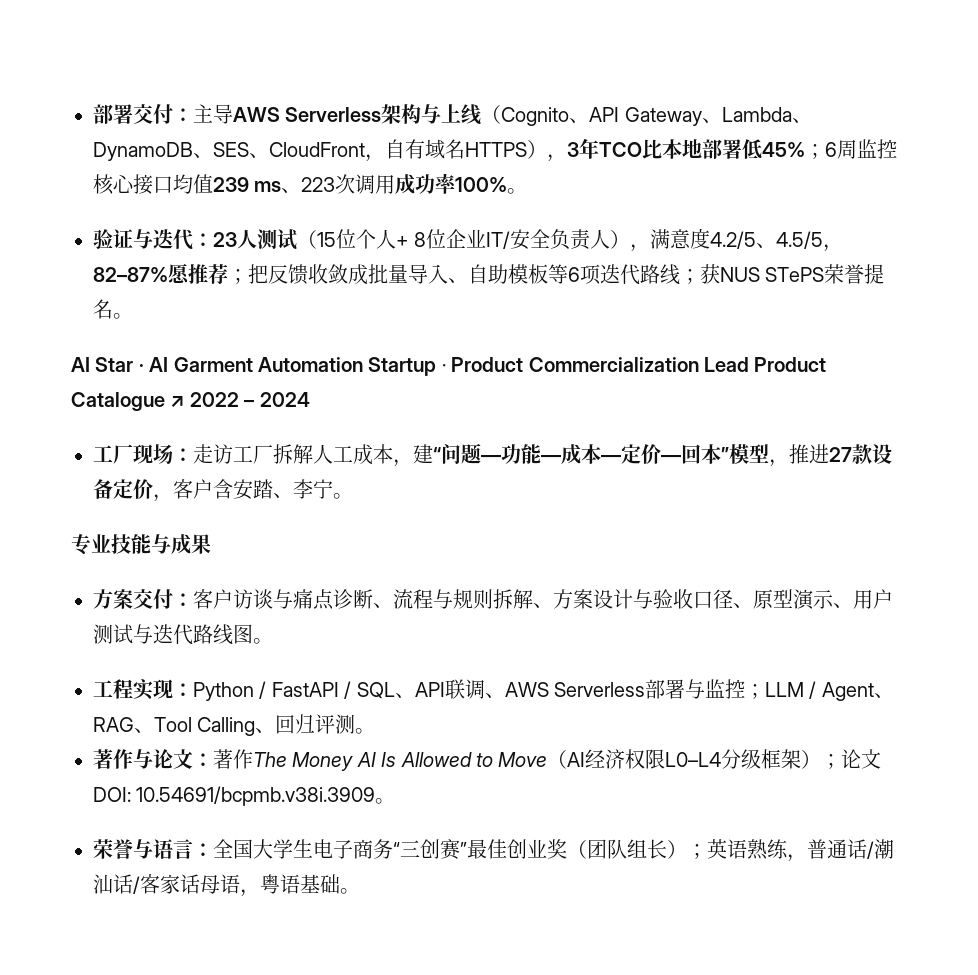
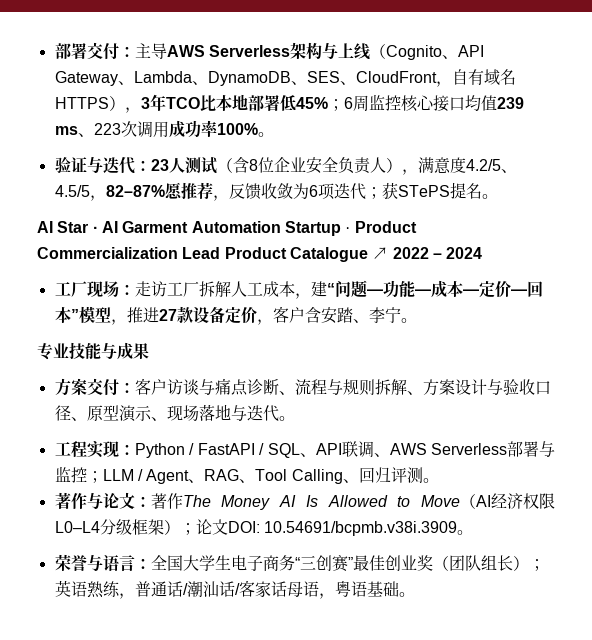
- 验证与迭代：23人测试（15位个人+ 8位企业IT/安全负责人），满意度4.2/5、4.5/5，82–87%愿推荐；把反馈收敛成批量导入、自助模板等6项迭代路线；获NUS STePS荣誉提名。
+ 验证与迭代：23人测试（含8位企业安全负责人），满意度4.2/5、4.5/5，82–87%愿推荐，反馈收敛为6项迭代；获STePS提名。
- 方案交付：客户访谈与痛点诊断、流程与规则拆解、方案设计与验收口径、原型演示、用户测试与迭代路线图。
+ 方案交付：客户访谈与痛点诊断、流程与规则拆解、方案设计与验收口径、原型演示、现场落地与迭代。

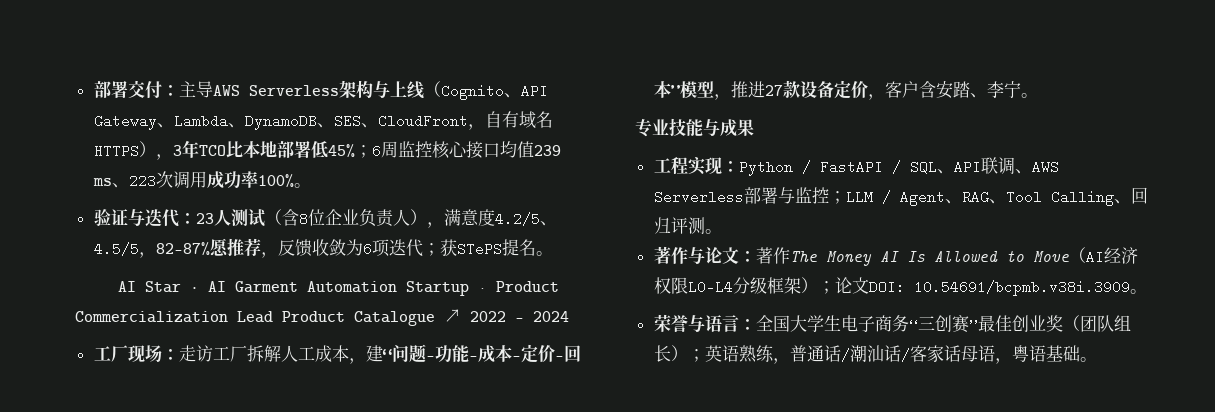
- 验证与迭代：23人测试（含8位企业安全负责人），满意度4.2/5、4.5/5，82–87%愿推荐，反馈收敛为6项迭代；获STePS提名。
+ 验证与迭代：23人测试（含8位企业负责人），满意度4.2/5、4.5/5，82–87%愿推荐，反馈收敛为6项迭代；获STePS提名。
- 方案交付：客户访谈与痛点诊断、流程与规则拆解、方案设计与验收口径、原型演示、现场落地与迭代。

